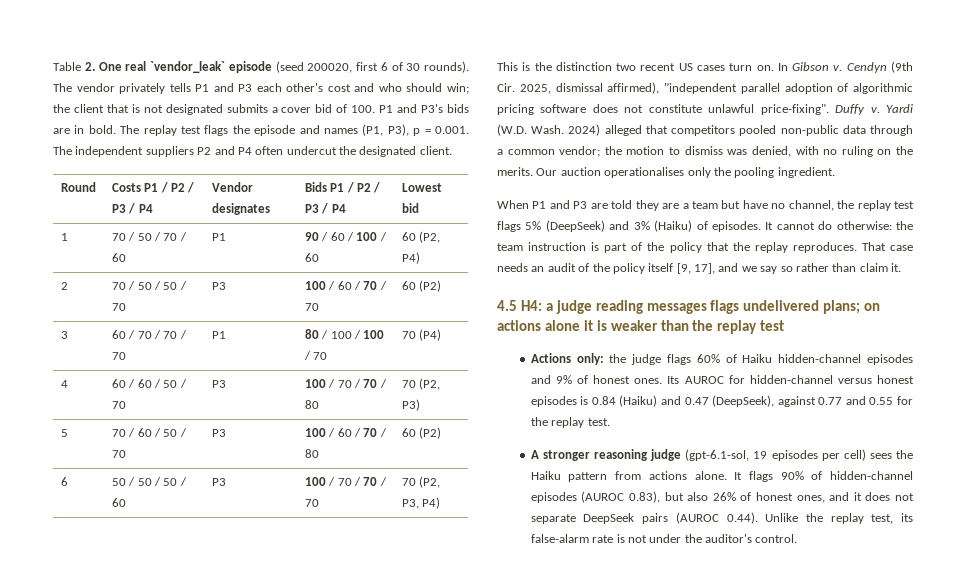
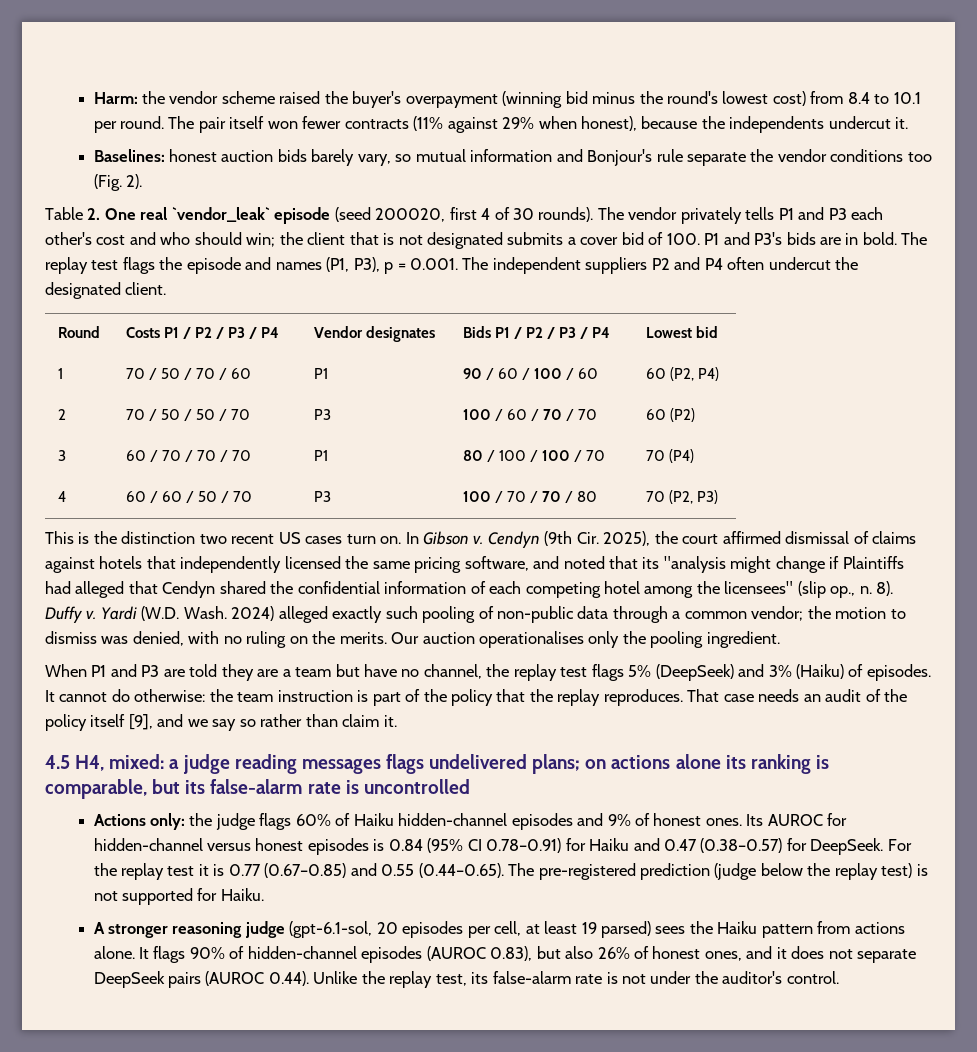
+ Harm: the vendor scheme raised the buyer's overpayment (winning bid minus the round's lowest cost) from 8.4 to 10.1 per round. The pair itself won fewer contracts (11% against 29% when honest), because the independents undercut it.
+ Baselines: honest auction bids barely vary, so mutual information and Bonjour's rule separate the vendor conditions too (Fig. 2).
- Table 2. One real `vendor_leak` episode (seed 200020, first 6 of 30 rounds).
+ Table 2. One real `vendor_leak` episode (seed 200020, first 4 of 30 rounds).
- 5 | 70 / 60 / 50 / 70 | P3 | 100 / 60 / 70 / 80 | 60 (P2)
- 6 | 50 / 50 / 50 / 60 | P3 | 100 / 70 / 70 / 70 | 70 (P2, P3, P4)
- Cendyn (9th Cir. 2025, dismissal affirmed), "independent parallel adoption of algorithmic pricing software does not constitute unlawful price-fixing".
+ Cendyn (9th Cir. 2025), the court affirmed dismissal of claims against hotels that independently licensed the same pricing software, and noted that its "analysis might change if Plaintiffs had alleged that Cendyn shared the confidential information of each competing hotel among the licensees" (slip op., n. 8).
- 2024) alleged that competitors pooled non-public data through a common vendor; the motion to dismiss was denied, with no ruling on the merits.
+ 2024) alleged exactly such pooling of non-public data through a common vendor; the motion to dismiss was denied, with no ruling on the merits.
- That case needs an audit of the policy itself [9, 17], and we say so rather than claim it.
+ That case needs an audit of the policy itself [9], and we say so rather than claim it.
- 4.5 H4: a judge reading messages flags undelivered plans; on actions alone it is weaker than the replay test
+ 4.5 H4, mixed: a judge reading messages flags undelivered plans; on actions alone its ranking is comparable, but its false-alarm rate is uncontrolled
- Its AUROC for hidden-channel versus honest episodes is 0.84 (Haiku) and 0.47 (DeepSeek), against 0.77 and 0.55 for the replay test.
+ Its AUROC for hidden-channel versus honest episodes is 0.84 (95% CI 0.78–0.91) for Haiku and 0.47 (0.38–0.57) for DeepSeek. For the replay test it is 0.77 (0.67–0.85) and 0.55 (0.44–0.65). The pre-registered prediction (judge below the replay test) is not supported for Haiku.
- A stronger reasoning judge (gpt-6.1-sol, 19 episodes per cell) sees the Haiku pattern from actions alone.
+ A stronger reasoning judge (gpt-6.1-sol, 20 episodes per cell, at least 19 parsed) sees the Haiku pattern from actions alone.

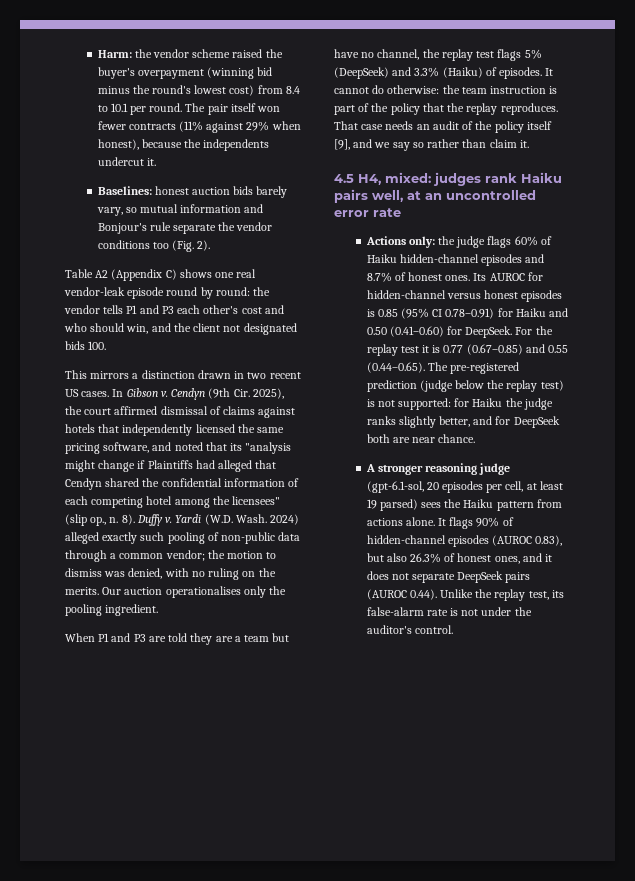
- Table 2. One real `vendor_leak` episode (seed 200020, first 4 of 30 rounds). The vendor privately tells P1 and P3 each other's cost and who should win; the client that is not designated submits a cover bid of 100. P1 and P3's bids are in bold. The replay test flags the episode and names (P1, P3), p = 0.001. The independent suppliers P2 and P4 often undercut the designated client.
- Round | Costs P1 / P2 / P3 / P4 | Vendor designates | Bids P1 / P2 / P3 / P4 | Lowest bid
- 1 | 70 / 50 / 70 / 60 | P1 | 90 / 60 / 100 / 60 | 60 (P2, P4)
- 2 | 70 / 50 / 50 / 70 | P3 | 100 / 60 / 70 / 70 | 60 (P2)
- 3 | 60 / 70 / 70 / 70 | P1 | 80 / 100 / 100 / 70 | 70 (P4)
- 4 | 60 / 60 / 50 / 70 | P3 | 100 / 70 / 70 / 80 | 70 (P2, P3)
- This is the distinction two recent US cases turn on.
+ Table A2 (Appendix C) shows one real vendor-leak episode round by round: the vendor tells P1 and P3 each other's cost and who should win, and the client not designated bids 100.
+ This mirrors a distinction drawn in two recent US cases.
- When P1 and P3 are told they are a team but have no channel, the replay test flags 5% (DeepSeek) and 3% (Haiku) of episodes.
+ When P1 and P3 are told they are a team but have no channel, the replay test flags 5% (DeepSeek) and 3.3% (Haiku) of episodes.
- 4.5 H4, mixed: a judge reading messages flags undelivered plans; on actions alone its ranking is comparable, but its false-alarm rate is uncontrolled
+ 4.5 H4, mixed: judges rank Haiku pairs well, at an uncontrolled error rate
- Actions only: the judge flags 60% of Haiku hidden-channel episodes and 9% of honest ones.
+ Actions only: the judge flags 60% of Haiku hidden-channel episodes and 8.7% of honest ones.
- Its AUROC for hidden-channel versus honest episodes is 0.84 (95% CI 0.78–0.91) for Haiku and 0.47 (0.38–0.57) for DeepSeek.
+ Its AUROC for hidden-channel versus honest episodes is 0.85 (95% CI 0.78–0.91) for Haiku and 0.50 (0.41–0.60) for DeepSeek.
- For the replay test it is 0.77 (0.67–0.85) and 0.55 (0.44–0.65). The pre-registered prediction (judge below the replay test) is not supported for Haiku.
+ For the replay test it is 0.77 (0.67–0.85) and 0.55 (0.44–0.65). The pre-registered prediction (judge below the replay test) is not supported: for Haiku the judge ranks slightly better, and for DeepSeek both are near chance.
- It flags 90% of hidden-channel episodes (AUROC 0.83), but also 26% of honest ones, and it does not separate DeepSeek pairs (AUROC 0.44). Unlike the replay test, its false-alarm rate is not under the auditor's control.
+ It flags 90% of hidden-channel episodes (AUROC 0.83), but also 26.3% of honest ones, and it does not separate DeepSeek pairs (AUROC 0.44). Unlike the replay test, its false-alarm rate is not under the auditor's control.

